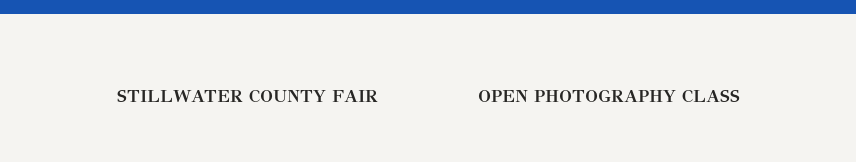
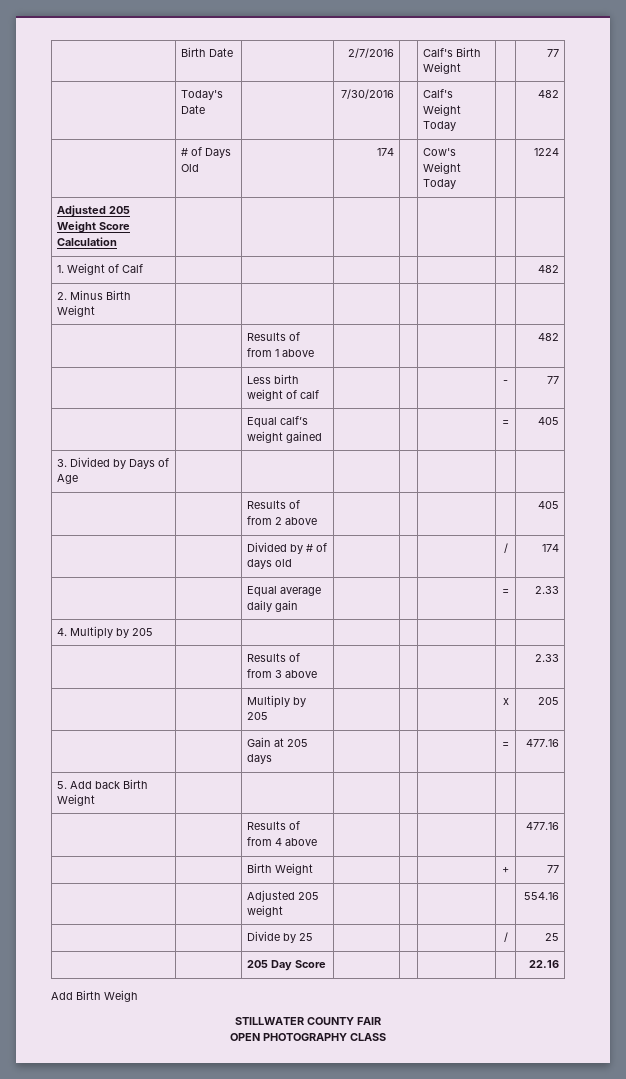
+ | Birth Date | | 2/7/2016 | | Calf's Birth Weight | | 77
+ | Today's Date | | 7/30/2016 | | Calf's Weight Today | | 482
+ | # of Days Old | | 174 | | Cow's Weight Today | | 1224
+ Adjusted 205 Weight Score Calculation | | | | | | |
+ 1. Weight of Calf | | | | | | | 482
+ 2. Minus Birth Weight | | | | | | |
+ | | Results of from 1 above | | | | | 482
+ | | Less birth weight of calf | | | | - | 77
+ | | Equal calf’s weight gained | | | | = | 405
+ 3. Divided by Days of Age | | | | | | |
+ | | Results of from 2 above | | | | | 405
+ | | Divided by # of days old | | | | / | 174
+ | | Equal average daily gain | | | | = | 2.33
+ 4. Multiply by 205 | | | | | | |
+ | | Results of from 3 above | | | | | 2.33
+ | | Multiply by 205 | | | | x | 205
+ | | Gain at 205 days | | | | = | 477.16
+ 5. Add back Birth Weight | | | | | | |
+ | | Results of from 4 above | | | | | 477.16
+ | | Birth Weight | | | | + | 77
+ | | Adjusted 205 weight | | | | | 554.16
+ | | Divide by 25 | | | | / | 25
+ | | 205 Day Score | | | | | 22.16
+ Add Birth Weigh

